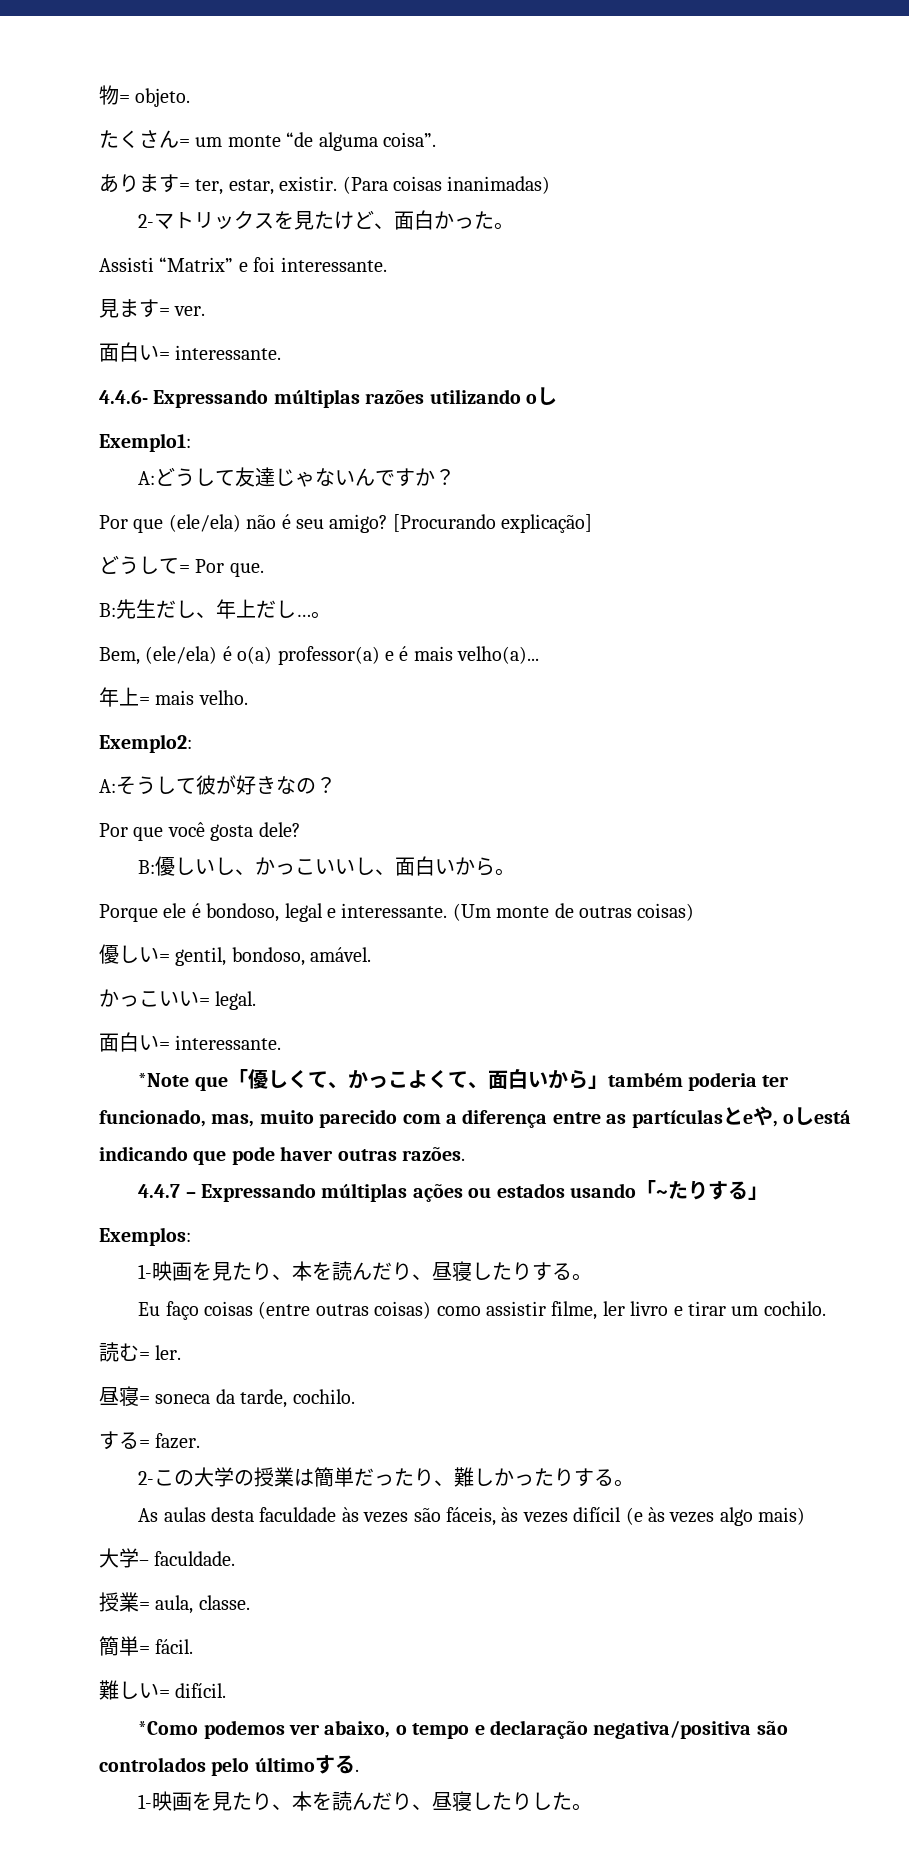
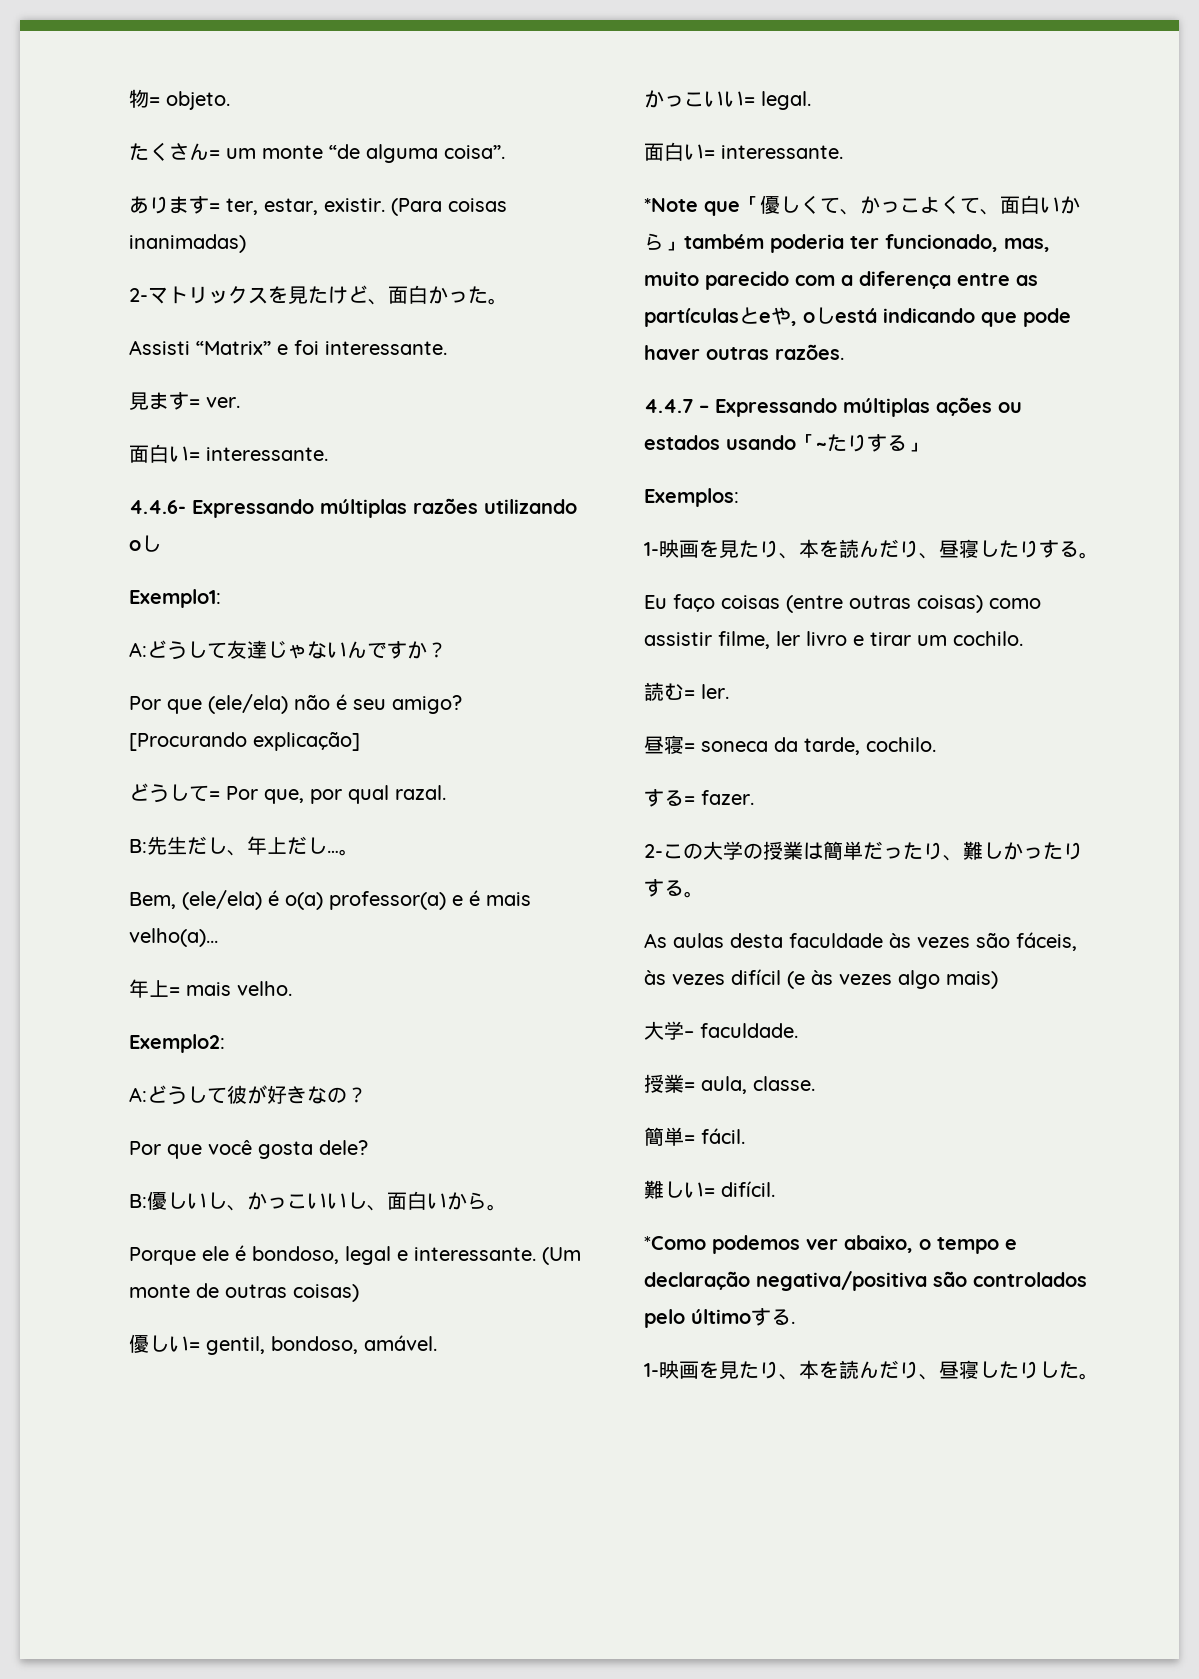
- どうして= Por que.
+ どうして= Por que, por qual razal.
- A:そうして彼が好きなの？
+ A:どうして彼が好きなの？

